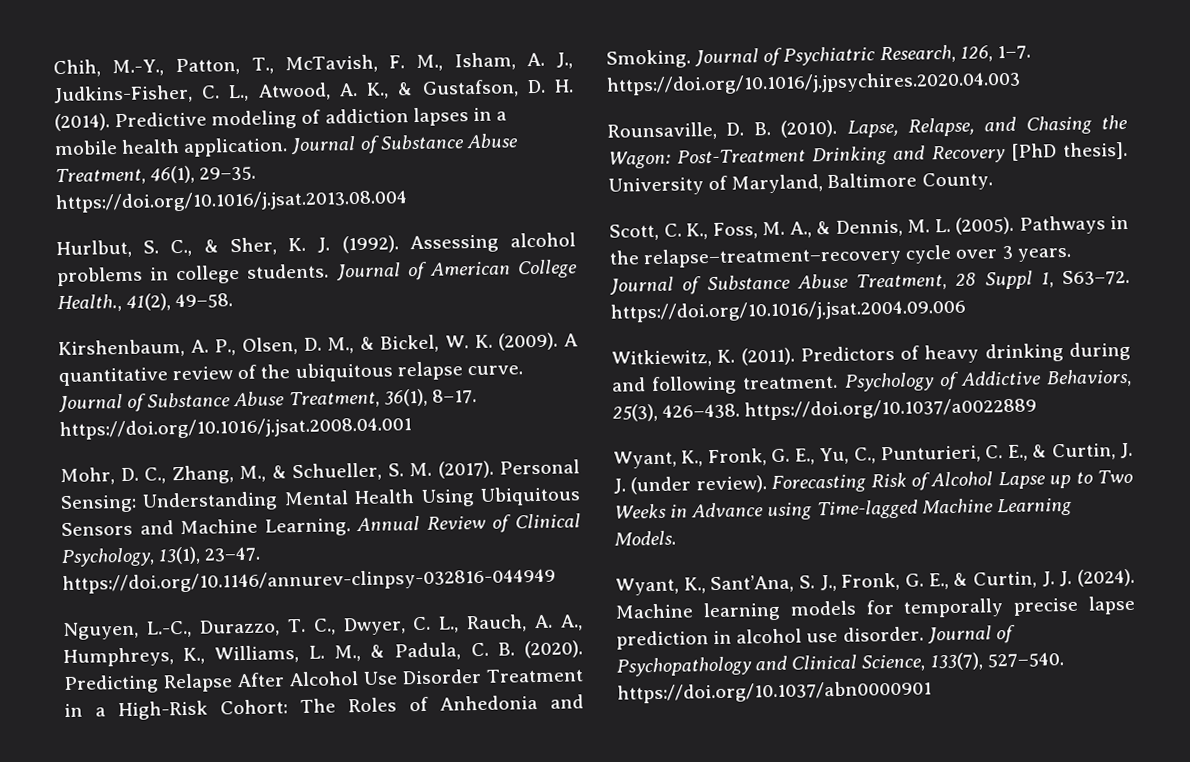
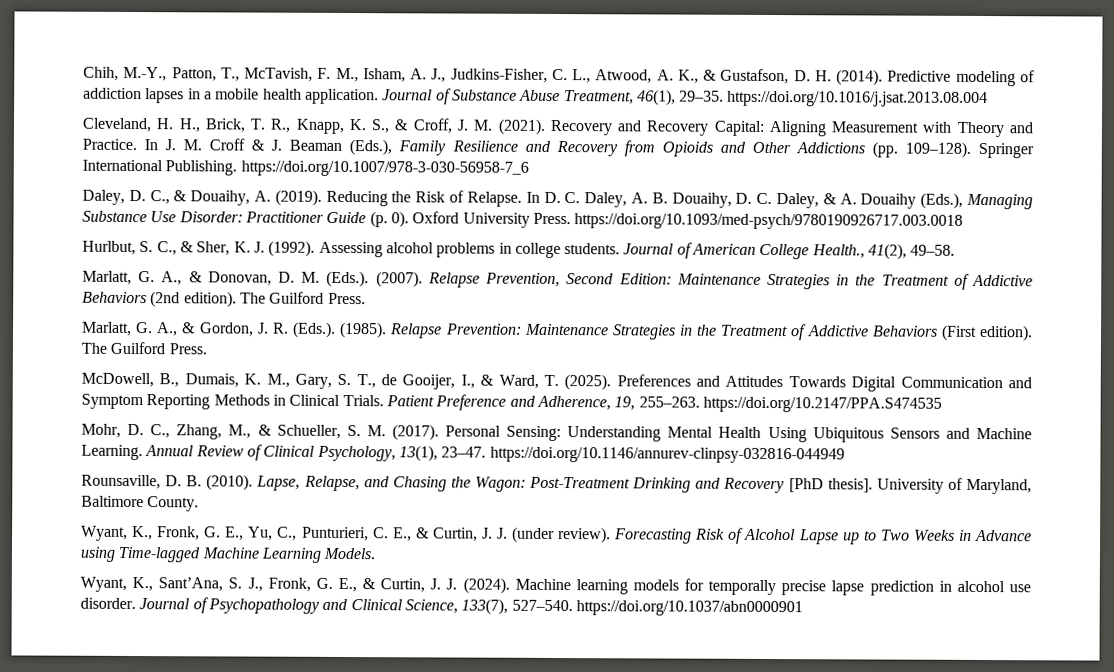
+ Cleveland, H. H., Brick, T. R., Knapp, K. S., & Croff, J. M. (2021). Recovery and Recovery Capital: Aligning Measurement with Theory and Practice. In J. M. Croff & J. Beaman (Eds.), Family Resilience and Recovery from Opioids and Other Addictions (pp. 109–128). Springer International Publishing. https://doi.org/10.1007/978-3-030-56958-7_6
+ Daley, D. C., & Douaihy, A. (2019). Reducing the Risk of Relapse. In D. C. Daley, A. B. Douaihy, D. C. Daley, & A. Douaihy (Eds.), Managing Substance Use Disorder: Practitioner Guide (p. 0). Oxford University Press. https://doi.org/10.1093/med-psych/9780190926717.003.0018
- Kirshenbaum, A. P., Olsen, D. M., & Bickel, W. K. (2009). A quantitative review of the ubiquitous relapse curve. Journal of Substance Abuse Treatment, 36(1), 8–17. https://doi.org/10.1016/j.jsat.2008.04.001
+ Marlatt, G. A., & Donovan, D. M. (Eds.). (2007). Relapse Prevention, Second Edition: Maintenance Strategies in the Treatment of Addictive Behaviors (2nd edition). The Guilford Press.
+ Marlatt, G. A., & Gordon, J. R. (Eds.). (1985). Relapse Prevention: Maintenance Strategies in the Treatment of Addictive Behaviors (First edition). The Guilford Press.
+ McDowell, B., Dumais, K. M., Gary, S. T., de Gooijer, I., & Ward, T. (2025). Preferences and Attitudes Towards Digital Communication and Symptom Reporting Methods in Clinical Trials. Patient Preference and Adherence, 19, 255–263. https://doi.org/10.2147/PPA.S474535
- Nguyen, L.-C., Durazzo, T. C., Dwyer, C. L., Rauch, A. A., Humphreys, K., Williams, L. M., & Padula, C. B. (2020). Predicting Relapse After Alcohol Use Disorder Treatment in a High-Risk Cohort: The Roles of Anhedonia and Smoking. Journal of Psychiatric Research, 126, 1–7. https://doi.org/10.1016/j.jpsychires.2020.04.003
- Scott, C. K., Foss, M. A., & Dennis, M. L. (2005). Pathways in the relapse–treatment–recovery cycle over 3 years. Journal of Substance Abuse Treatment, 28 Suppl 1, S63–72. https://doi.org/10.1016/j.jsat.2004.09.006
- Witkiewitz, K. (2011). Predictors of heavy drinking during and following treatment. Psychology of Addictive Behaviors, 25(3), 426–438. https://doi.org/10.1037/a0022889

